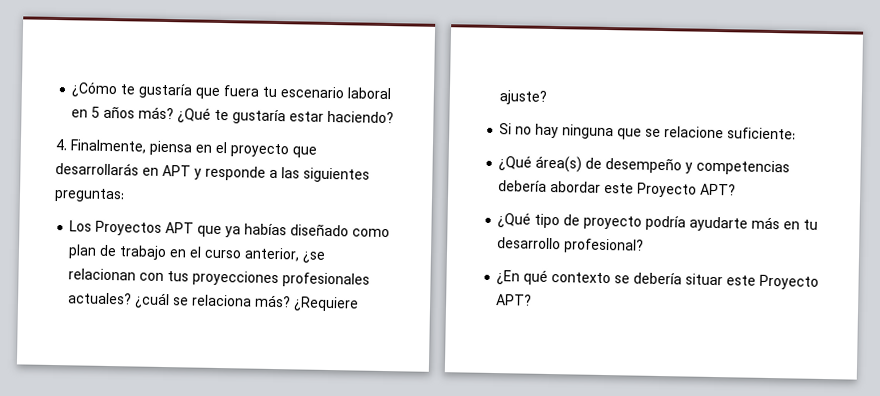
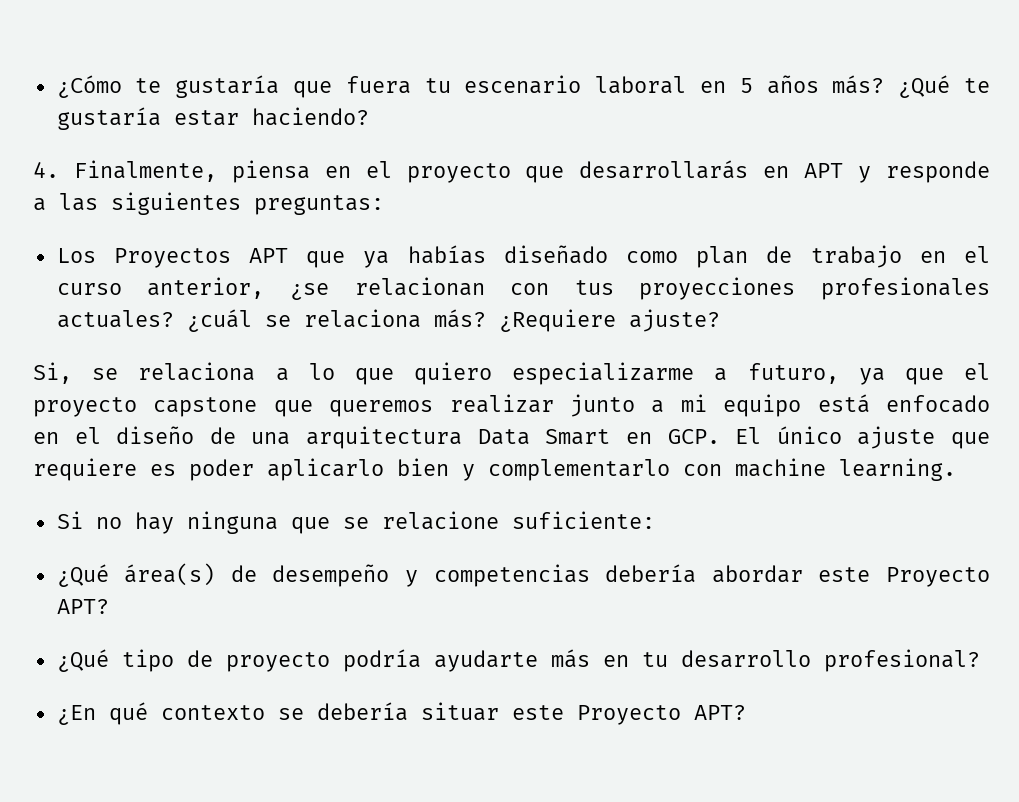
+ Si, se relaciona a lo que quiero especializarme a futuro, ya que el proyecto capstone que queremos realizar junto a mi equipo está enfocado en el diseño de una arquitectura Data Smart en GCP. El único ajuste que requiere es poder aplicarlo bien y complementarlo con machine learning.

